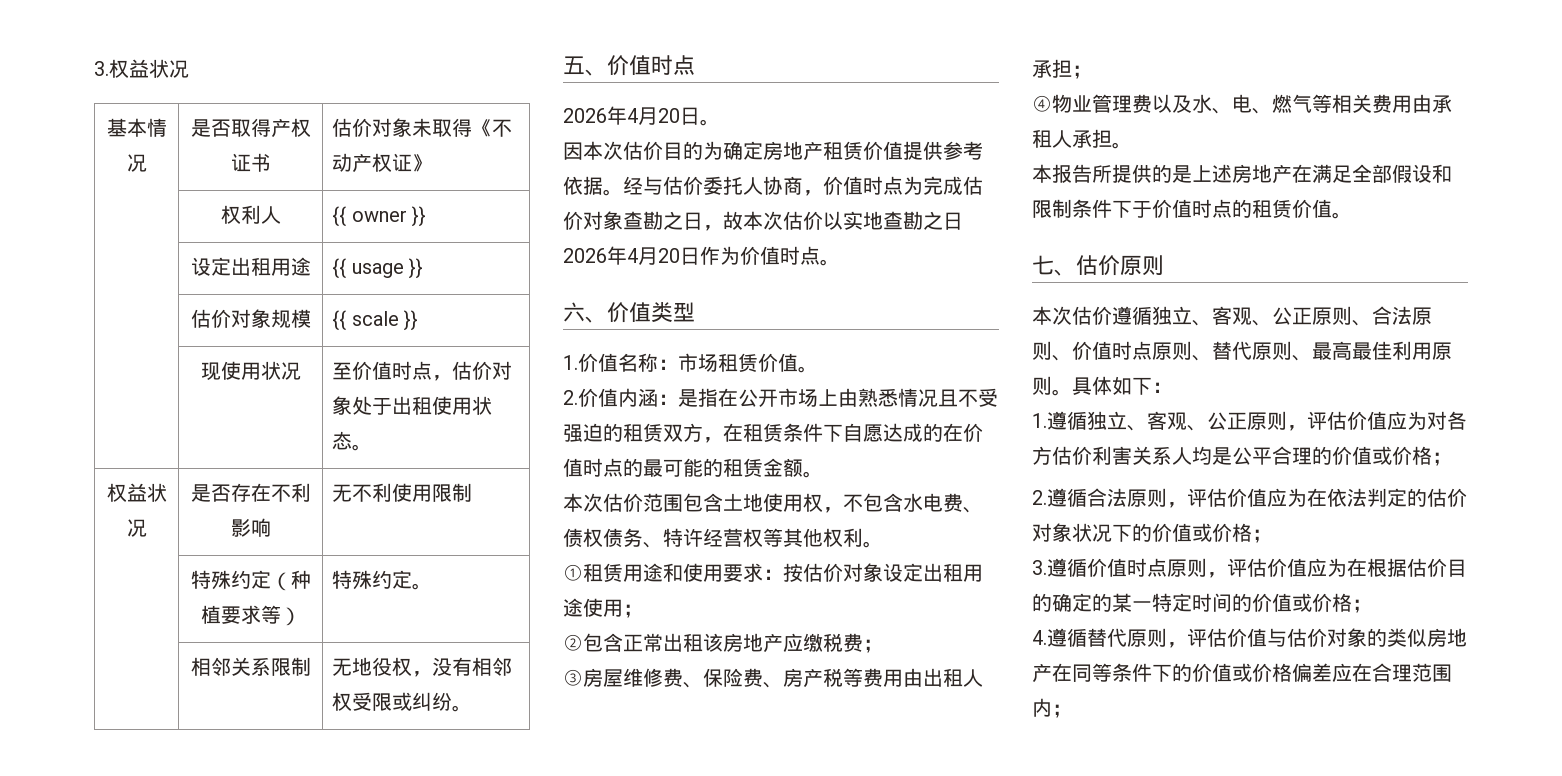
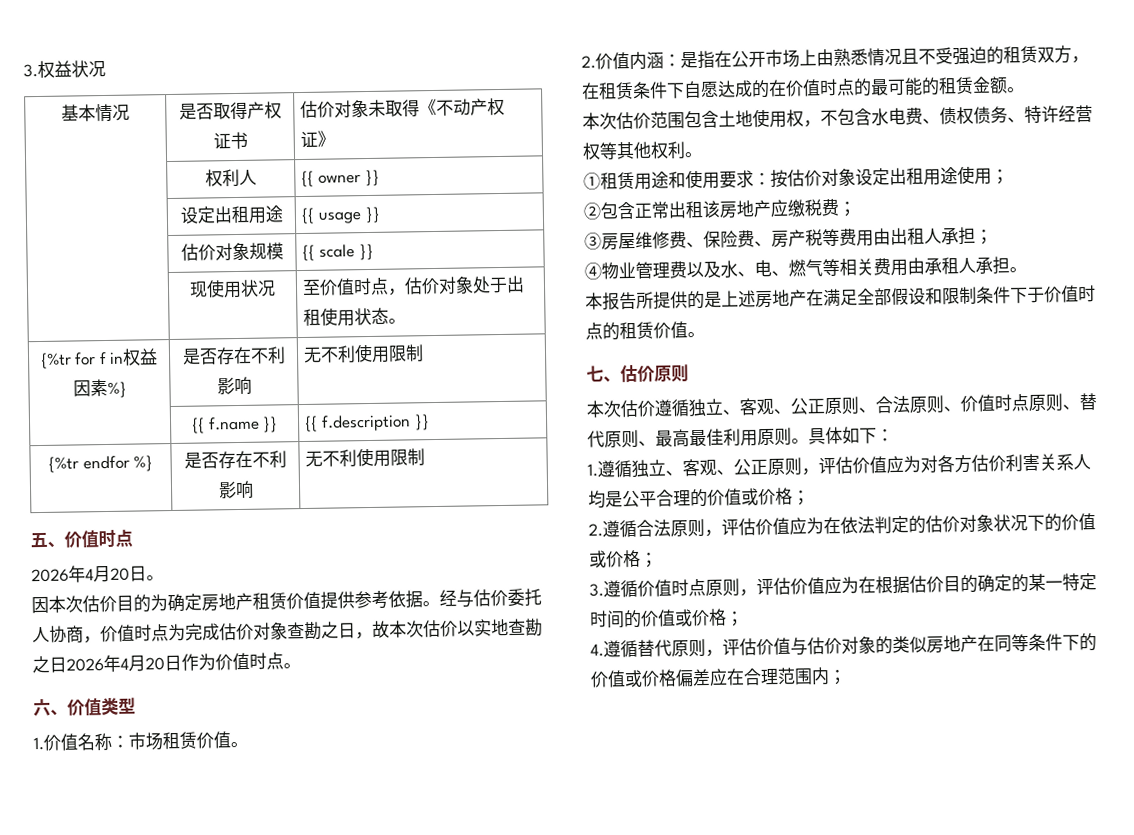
- 权益状况 | 是否存在不利影响 | 无不利使用限制
+ {%tr for f in权益因素%} | 是否存在不利影响 | 无不利使用限制
- | 特殊约定（种植要求等） | 特殊约定。
- | 相邻关系限制 | 无地役权，没有相邻权受限或纠纷。
+ | {{ f.name }} | {{ f.description }}
+ {%tr endfor %} | 是否存在不利影响 | 无不利使用限制

